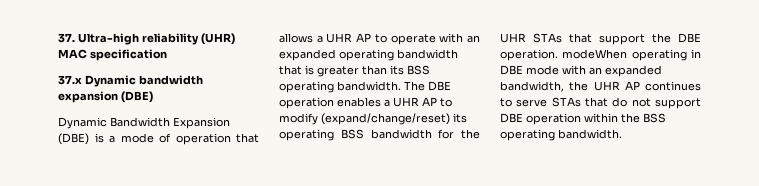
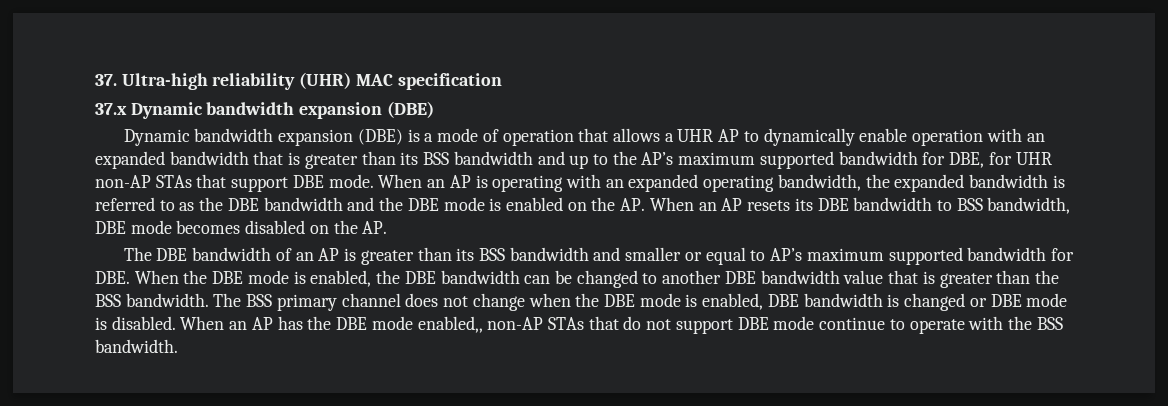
- Dynamic Bandwidth Expansion (DBE) is a mode of operation that allows a UHR AP to operate with an expanded operating bandwidth that is greater than its BSS operating bandwidth. The DBE operation enables a UHR AP to modify (expand/change/reset) its operating BSS bandwidth for the UHR STAs that support the DBE operation. modeWhen operating in DBE mode with an expanded bandwidth, the UHR AP continues to serve STAs that do not support DBE operation within the BSS operating bandwidth.
+ Dynamic bandwidth expansion (DBE) is a mode of operation that allows a UHR AP to dynamically enable operation with an expanded bandwidth that is greater than its BSS bandwidth and up to the AP’s maximum supported bandwidth for DBE, for UHR non-AP STAs that support DBE mode. When an AP is operating with an expanded operating bandwidth, the expanded bandwidth is referred to as the DBE bandwidth and the DBE mode is enabled on the AP. When an AP resets its DBE bandwidth to BSS bandwidth, DBE mode becomes disabled on the AP.
+ The DBE bandwidth of an AP is greater than its BSS bandwidth and smaller or equal to AP’s maximum supported bandwidth for DBE. When the DBE mode is enabled, the DBE bandwidth can be changed to another DBE bandwidth value that is greater than the BSS bandwidth. The BSS primary channel does not change when the DBE mode is enabled, DBE bandwidth is changed or DBE mode is disabled. When an AP has the DBE mode enabled,, non-AP STAs that do not support DBE mode continue to operate with the BSS bandwidth.

